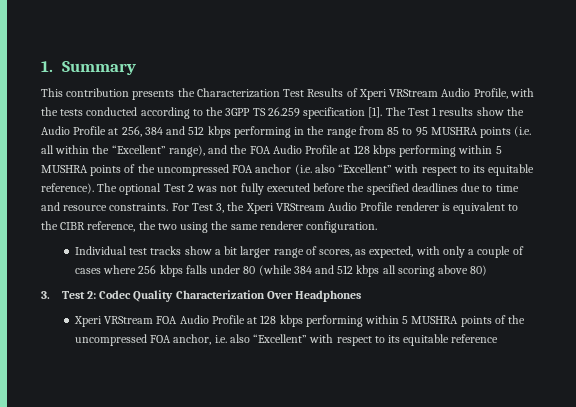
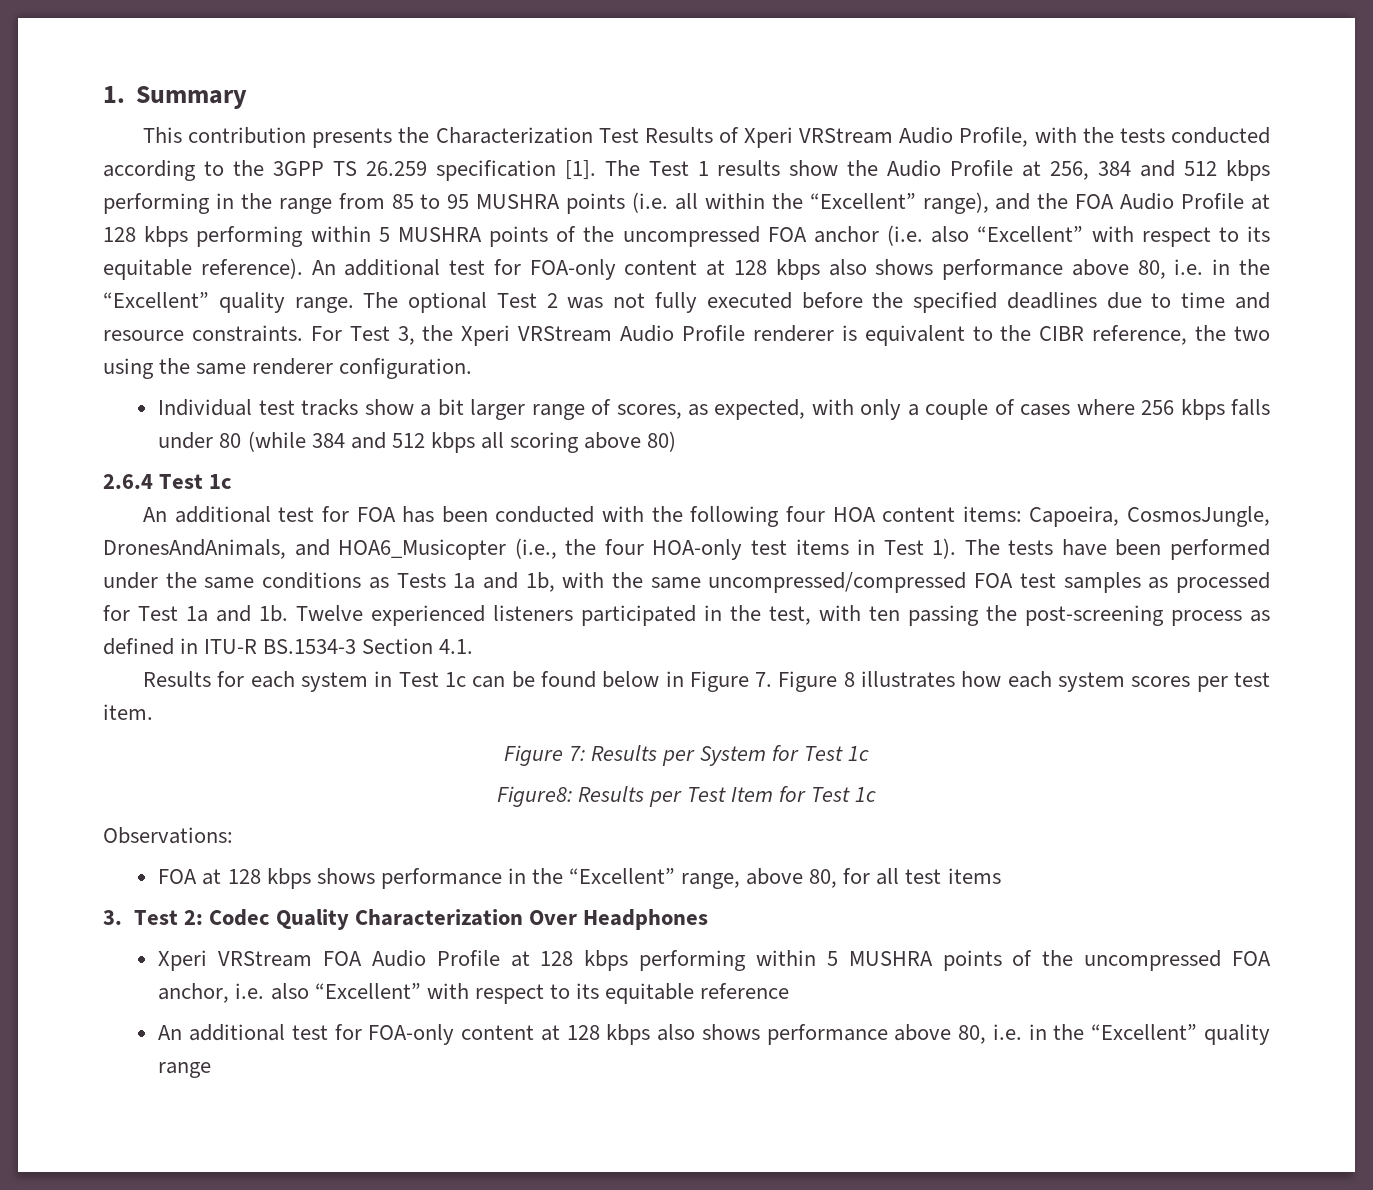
+ An additional test for FOA-only content at 128 kbps also shows performance above 80, i.e. in the “Excellent” quality range.
+ 2.6.4 Test 1c
+ An additional test for FOA has been conducted with the following four HOA content items: Capoeira, CosmosJungle, DronesAndAnimals, and HOA6_Musicopter (i.e., the four HOA-only test items in Test 1). The tests have been performed under the same conditions as Tests 1a and 1b, with the same uncompressed/compressed FOA test samples as processed for Test 1a and 1b. Twelve experienced listeners participated in the test, with ten passing the post-screening process as defined in ITU-R BS.1534-3 Section 4.1.
+ Results for each system in Test 1c can be found below in Figure 7. Figure 8 illustrates how each system scores per test item.
+ Figure 7: Results per System for Test 1c
+ Figure8: Results per Test Item for Test 1c
+ Observations:
+ FOA at 128 kbps shows performance in the “Excellent” range, above 80, for all test items
+ An additional test for FOA-only content at 128 kbps also shows performance above 80, i.e. in the “Excellent” quality range

